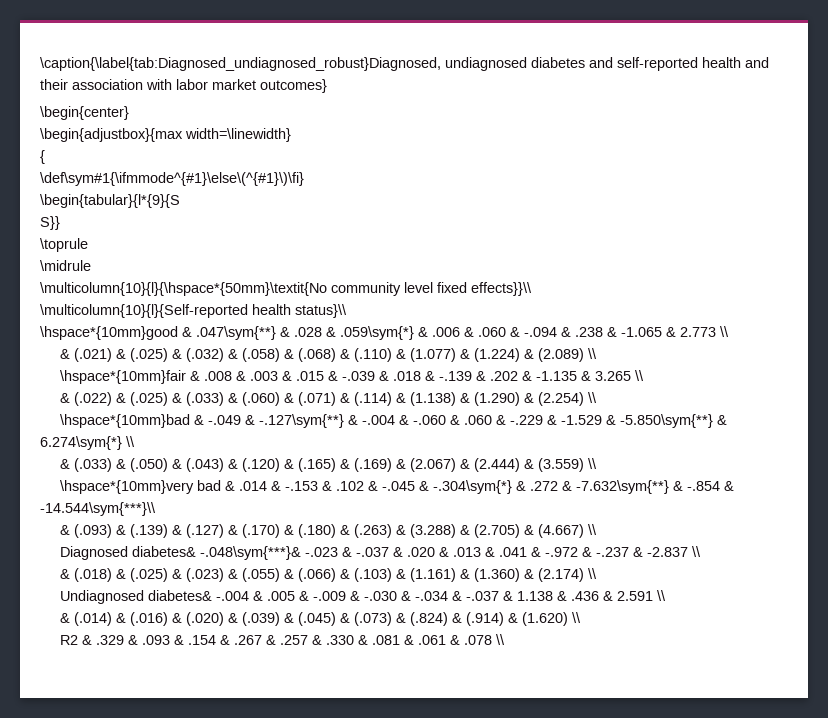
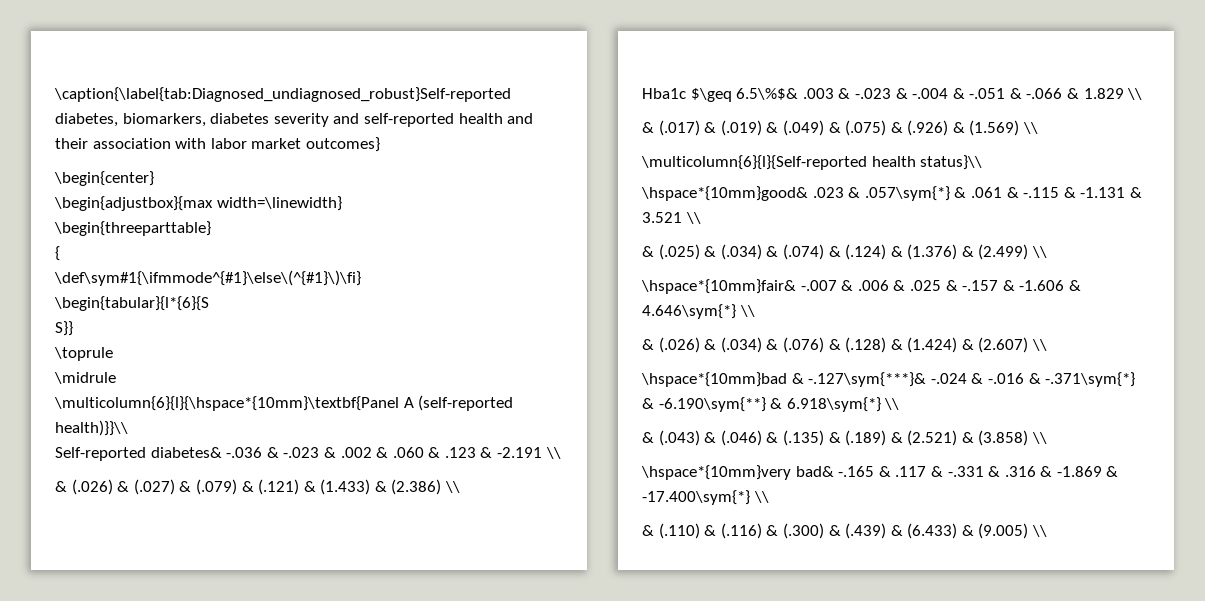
- \caption{\label{tab:Diagnosed_undiagnosed_robust}Diagnosed, undiagnosed diabetes and self-reported health and their association with labor market outcomes}
+ \caption{\label{tab:Diagnosed_undiagnosed_robust}Self-reported diabetes, biomarkers, diabetes severity and self-reported health and their association with labor market outcomes}
+ \begin{threeparttable}
- \begin{tabular}{l*{9}{S
+ \begin{tabular}{l*{6}{S
- \multicolumn{10}{l}{\hspace*{50mm}\textit{No community level fixed effects}}\\
- \multicolumn{10}{l}{Self-reported health status}\\
- \hspace*{10mm}good & .047\sym{**} & .028 & .059\sym{*} & .006 & .060 & -.094 & .238 & -1.065 & 2.773 \\
- & (.021) & (.025) & (.032) & (.058) & (.068) & (.110) & (1.077) & (1.224) & (2.089) \\
- \hspace*{10mm}fair & .008 & .003 & .015 & -.039 & .018 & -.139 & .202 & -1.135 & 3.265 \\
- & (.022) & (.025) & (.033) & (.060) & (.071) & (.114) & (1.138) & (1.290) & (2.254) \\
- \hspace*{10mm}bad & -.049 & -.127\sym{**} & -.004 & -.060 & .060 & -.229 & -1.529 & -5.850\sym{**} & 6.274\sym{*} \\
- & (.033) & (.050) & (.043) & (.120) & (.165) & (.169) & (2.067) & (2.444) & (3.559) \\
- \hspace*{10mm}very bad & .014 & -.153 & .102 & -.045 & -.304\sym{*} & .272 & -7.632\sym{**} & -.854 & -14.544\sym{***}\\
- & (.093) & (.139) & (.127) & (.170) & (.180) & (.263) & (3.288) & (2.705) & (4.667) \\
- Diagnosed diabetes& -.048\sym{***}& -.023 & -.037 & .020 & .013 & .041 & -.972 & -.237 & -2.837 \\
- & (.018) & (.025) & (.023) & (.055) & (.066) & (.103) & (1.161) & (1.360) & (2.174) \\
- Undiagnosed diabetes& -.004 & .005 & -.009 & -.030 & -.034 & -.037 & 1.138 & .436 & 2.591 \\
- & (.014) & (.016) & (.020) & (.039) & (.045) & (.073) & (.824) & (.914) & (1.620) \\
- R2 & .329 & .093 & .154 & .267 & .257 & .330 & .081 & .061 & .078 \\
+ \multicolumn{6}{l}{\hspace*{10mm}\textbf{Panel A (self-reported health)}}\\
+ Self-reported diabetes& -.036 & -.023 & .002 & .060 & .123 & -2.191 \\
+ & (.026) & (.027) & (.079) & (.121) & (1.433) & (2.386) \\
+ Hba1c $\geq 6.5\%$& .003 & -.023 & -.004 & -.051 & -.066 & 1.829 \\
+ & (.017) & (.019) & (.049) & (.075) & (.926) & (1.569) \\
+ \multicolumn{6}{l}{Self-reported health status}\\
+ \hspace*{10mm}good& .023 & .057\sym{*} & .061 & -.115 & -1.131 & 3.521 \\
+ & (.025) & (.034) & (.074) & (.124) & (1.376) & (2.499) \\
+ \hspace*{10mm}fair& -.007 & .006 & .025 & -.157 & -1.606 & 4.646\sym{*} \\
+ & (.026) & (.034) & (.076) & (.128) & (1.424) & (2.607) \\
+ \hspace*{10mm}bad & -.127\sym{***}& -.024 & -.016 & -.371\sym{*} & -6.190\sym{**} & 6.918\sym{*} \\
+ & (.043) & (.046) & (.135) & (.189) & (2.521) & (3.858) \\
+ \hspace*{10mm}very bad& -.165 & .117 & -.331 & .316 & -1.869 & -17.400\sym{*} \\
+ & (.110) & (.116) & (.300) & (.439) & (6.433) & (9.005) \\

